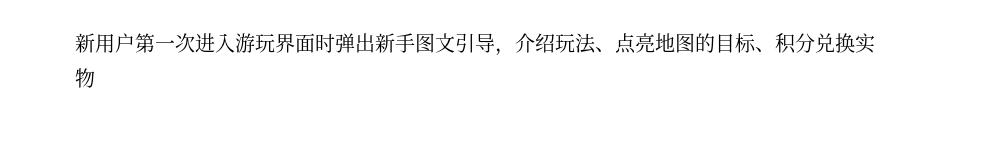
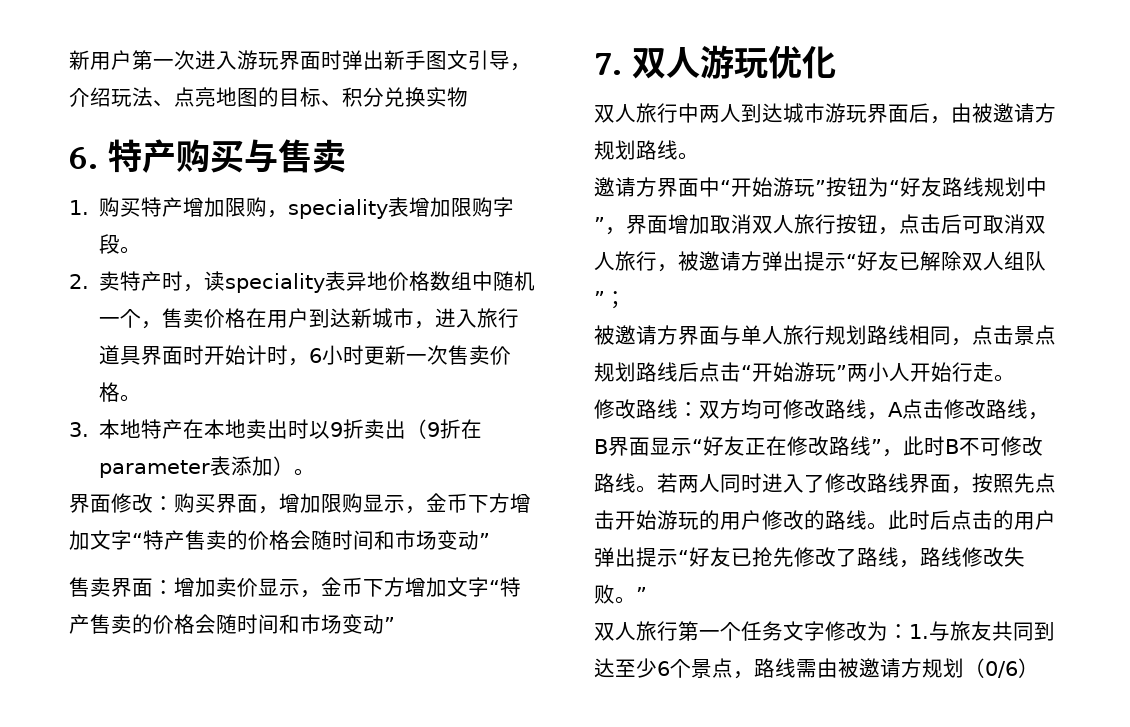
+ 6.特产购买与售卖
+ 1.购买特产增加限购，speciality表增加限购字段。
+ 2.卖特产时，读speciality表异地价格数组中随机一个，售卖价格在用户到达新城市，进入旅行道具界面时开始计时，6小时更新一次售卖价格。
+ 3.本地特产在本地卖出时以9折卖出（9折在parameter表添加）。
+ 界面修改：购买界面，增加限购显示，金币下方增加文字“特产售卖的价格会随时间和市场变动”
+ 售卖界面：增加卖价显示，金币下方增加文字“特产售卖的价格会随时间和市场变动”
+ 7.双人游玩优化
+ 双人旅行中两人到达城市游玩界面后，由被邀请方规划路线。
+ 邀请方界面中“开始游玩”按钮为“好友路线规划中”，界面增加取消双人旅行按钮，点击后可取消双人旅行，被邀请方弹出提示“好友已解除双人组队”；
+ 被邀请方界面与单人旅行规划路线相同，点击景点规划路线后点击“开始游玩”两小人开始行走。
+ 修改路线：双方均可修改路线，A点击修改路线，B界面显示“好友正在修改路线”，此时B不可修改路线。若两人同时进入了修改路线界面，按照先点击开始游玩的用户修改的路线。此时后点击的用户弹出提示“好友已抢先修改了路线，路线修改失败。”
+ 双人旅行第一个任务文字修改为：1.与旅友共同到达至少6个景点，路线需由被邀请方规划（0/6）

